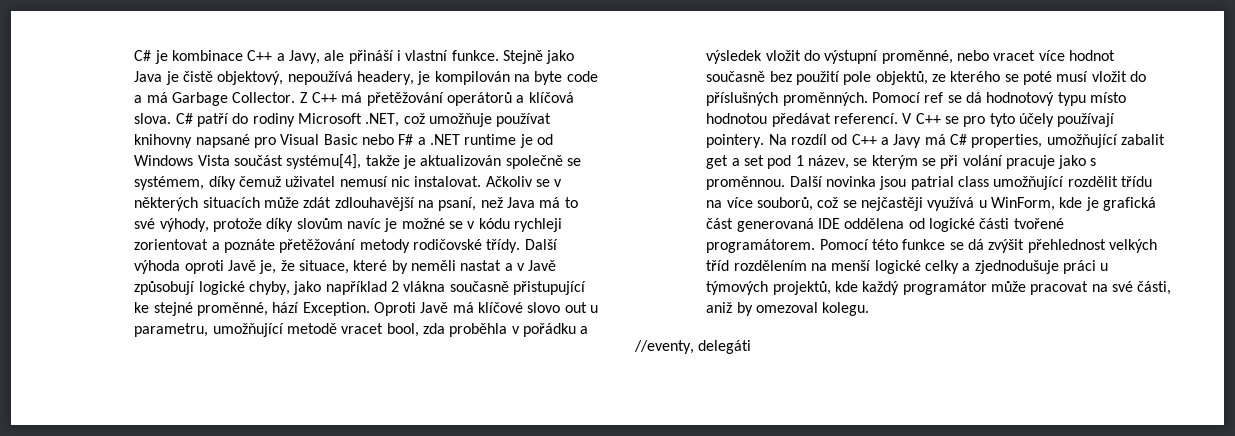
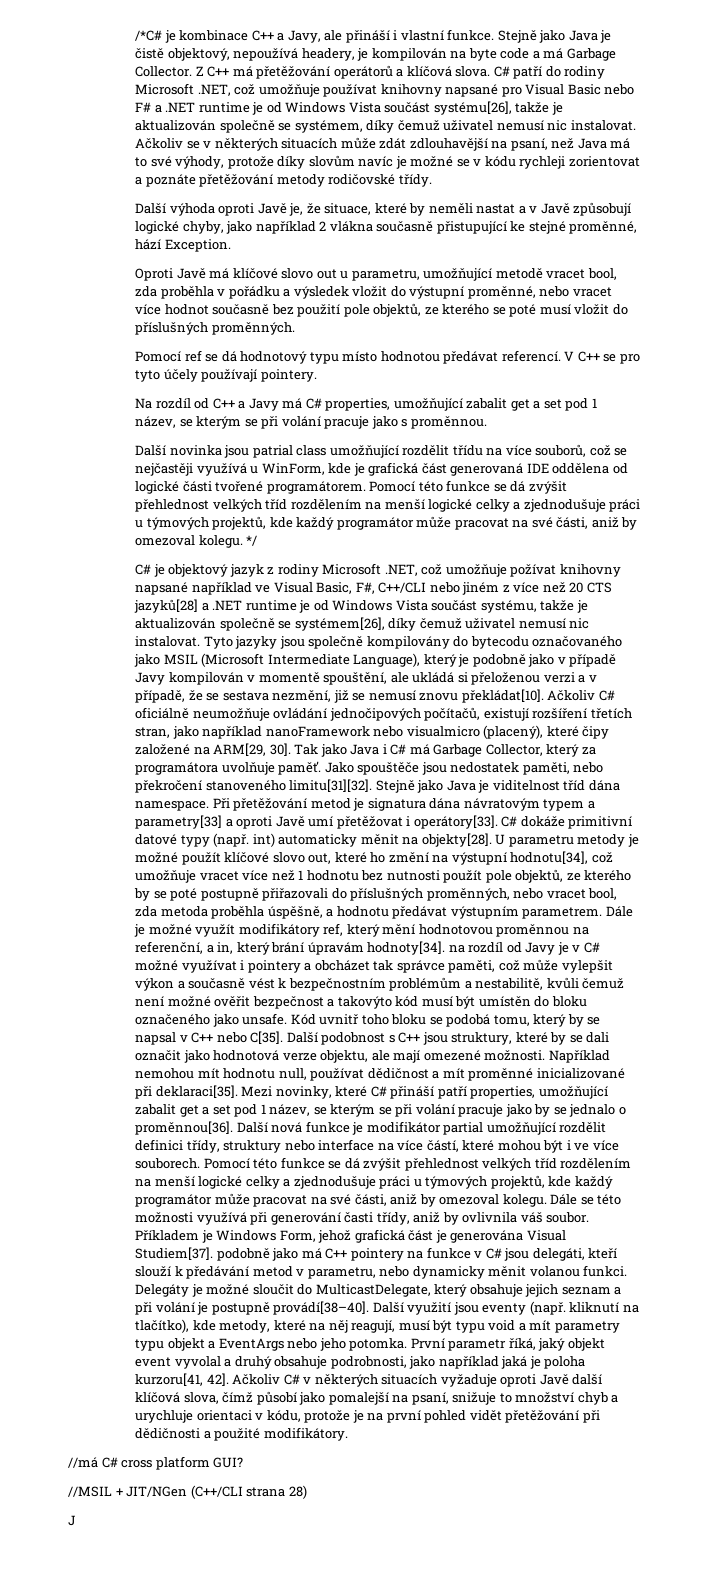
- C# je kombinace C++ a Javy, ale přináší i vlastní funkce.
+ /*C# je kombinace C++ a Javy, ale přináší i vlastní funkce.
- C# patří do rodiny Microsoft .NET, což umožňuje používat knihovny napsané pro Visual Basic nebo F# a .NET runtime je od Windows Vista součást systému[4], takže je aktualizován společně se systémem, díky čemuž uživatel nemusí nic instalovat.
+ C# patří do rodiny Microsoft .NET, což umožňuje používat knihovny napsané pro Visual Basic nebo F# a .NET runtime je od Windows Vista součást systému[26], takže je aktualizován společně se systémem, díky čemuž uživatel nemusí nic instalovat.
- Ačkoliv se v některých situacích může zdát zdlouhavější na psaní, než Java má to své výhody, protože díky slovům navíc je možné se v kódu rychleji zorientovat a poznáte přetěžování metody rodičovské třídy. Další výhoda oproti Javě je, že situace, které by neměli nastat a v Javě způsobují logické chyby, jako například 2 vlákna současně přistupující ke stejné proměnné, hází Exception. Oproti Javě má klíčové slovo out u parametru, umožňující metodě vracet bool, zda proběhla v pořádku a výsledek vložit do výstupní proměnné, nebo vracet více hodnot současně bez použití pole objektů, ze kterého se poté musí vložit do příslušných proměnných. Pomocí ref se dá hodnotový typu místo hodnotou předávat referencí.
+ Ačkoliv se v některých situacích může zdát zdlouhavější na psaní, než Java má to své výhody, protože díky slovům navíc je možné se v kódu rychleji zorientovat a poznáte přetěžování metody rodičovské třídy.
+ Další výhoda oproti Javě je, že situace, které by neměli nastat a v Javě způsobují logické chyby, jako například 2 vlákna současně přistupující ke stejné proměnné, hází Exception.
+ Oproti Javě má klíčové slovo out u parametru, umožňující metodě vracet bool, zda proběhla v pořádku a výsledek vložit do výstupní proměnné, nebo vracet více hodnot současně bez použití pole objektů, ze kterého se poté musí vložit do příslušných proměnných.
+ Pomocí ref se dá hodnotový typu místo hodnotou předávat referencí.
- V C++ se pro tyto účely používají pointery. Na rozdíl od C++ a Javy má C# properties, umožňující zabalit get a set pod 1 název, se kterým se při volání pracuje jako s proměnnou. Další novinka jsou patrial class umožňující rozdělit třídu na více souborů, což se nejčastěji využívá u WinForm, kde je grafická část generovaná IDE oddělena od logické části tvořené programátorem.
+ V C++ se pro tyto účely používají pointery.
+ Na rozdíl od C++ a Javy má C# properties, umožňující zabalit get a set pod 1 název, se kterým se při volání pracuje jako s proměnnou.
+ Další novinka jsou patrial class umožňující rozdělit třídu na více souborů, což se nejčastěji využívá u WinForm, kde je grafická část generovaná IDE oddělena od logické části tvořené programátorem.
- Pomocí této funkce se dá zvýšit přehlednost velkých tříd rozdělením na menší logické celky a zjednodušuje práci u týmových projektů, kde každý programátor může pracovat na své části, aniž by omezoval kolegu.
- //eventy, delegáti
+ Pomocí této funkce se dá zvýšit přehlednost velkých tříd rozdělením na menší logické celky a zjednodušuje práci u týmových projektů, kde každý programátor může pracovat na své části, aniž by omezoval kolegu. */
+ C# je objektový jazyk z rodiny Microsoft .NET, což umožňuje požívat knihovny napsané například ve Visual Basic, F#, C++/CLI nebo jiném z více než 20 CTS jazyků[28] a .NET runtime je od Windows Vista součást systému, takže je aktualizován společně se systémem[26], díky čemuž uživatel nemusí nic instalovat. Tyto jazyky jsou společně kompilovány do bytecodu označovaného jako MSIL (Microsoft Intermediate Language), který je podobně jako v případě Javy kompilován v momentě spouštění, ale ukládá si přeloženou verzi a v případě, že se sestava nezmění, již se nemusí znovu překládat[10]. Ačkoliv C# oficiálně neumožňuje ovládání jednočipových počítačů, existují rozšíření třetích stran, jako například nanoFramework nebo visualmicro (placený), které čipy založené na ARM[29, 30]. Tak jako Java i C# má Garbage Collector, který za programátora uvolňuje paměť. Jako spouštěče jsou nedostatek paměti, nebo překročení stanoveného limitu[31][32]. Stejně jako Java je viditelnost tříd dána namespace. Při přetěžování metod je signatura dána návratovým typem a parametry[33] a oproti Javě umí přetěžovat i operátory[33]. C# dokáže primitivní datové typy (např. int) automaticky měnit na objekty[28]. U parametru metody je možné použít klíčové slovo out, které ho změní na výstupní hodnotu[34], což umožňuje vracet více než 1 hodnotu bez nutnosti použít pole objektů, ze kterého by se poté postupně přiřazovali do příslušných proměnných, nebo vracet bool, zda metoda proběhla úspěšně, a hodnotu předávat výstupním parametrem. Dále je možné využít modifikátory ref, který mění hodnotovou proměnnou na referenční, a in, který brání úpravám hodnoty[34]. na rozdíl od Javy je v C# možné využívat i pointery a obcházet tak správce paměti, což může vylepšit výkon a současně vést k bezpečnostním problémům a nestabilitě, kvůli čemuž není možné ověřit bezpečnost a takovýto kód musí být umístěn do bloku označeného jako unsafe. Kód uvnitř toho bloku se podobá tomu, který by se napsal v C++ nebo C[35]. Další podobnost s C++ jsou struktury, které by se dali označit jako hodnotová verze objektu, ale mají omezené možnosti. Například nemohou mít hodnotu null, používat dědičnost a mít proměnné inicializované při deklaraci[35]. Mezi novinky, které C# přináší patří properties, umožňující zabalit get a set pod 1 název, se kterým se při volání pracuje jako by se jednalo o proměnnou[36]. Další nová funkce je modifikátor partial umožňující rozdělit definici třídy, struktury nebo interface na více částí, které mohou být i ve více souborech. Pomocí této funkce se dá zvýšit přehlednost velkých tříd rozdělením na menší logické celky a zjednodušuje práci u týmových projektů, kde každý programátor může pracovat na své části, aniž by omezoval kolegu. Dále se této možnosti využívá při generování časti třídy, aniž by ovlivnila váš soubor. Příkladem je Windows Form, jehož grafická část je generována Visual Studiem[37]. podobně jako má C++ pointery na funkce v C# jsou delegáti, kteří slouží k předávání metod v parametru, nebo dynamicky měnit volanou funkci. Delegáty je možné sloučit do MulticastDelegate, který obsahuje jejich seznam a při volání je postupně provádí[38–40]. Další využití jsou eventy (např. kliknutí na tlačítko), kde metody, které na něj reagují, musí být typu void a mít parametry typu objekt a EventArgs nebo jeho potomka. První parametr říká, jaký objekt event vyvolal a druhý obsahuje podrobnosti, jako například jaká je poloha kurzoru[41, 42]. Ačkoliv C# v některých situacích vyžaduje oproti Javě další klíčová slova, čímž působí jako pomalejší na psaní, snižuje to množství chyb a urychluje orientaci v kódu, protože je na první pohled vidět přetěžování při dědičnosti a použité modifikátory.
+ //má C# cross platform GUI?
+ //MSIL + JIT/NGen (C++/CLI strana 28)
+ J

